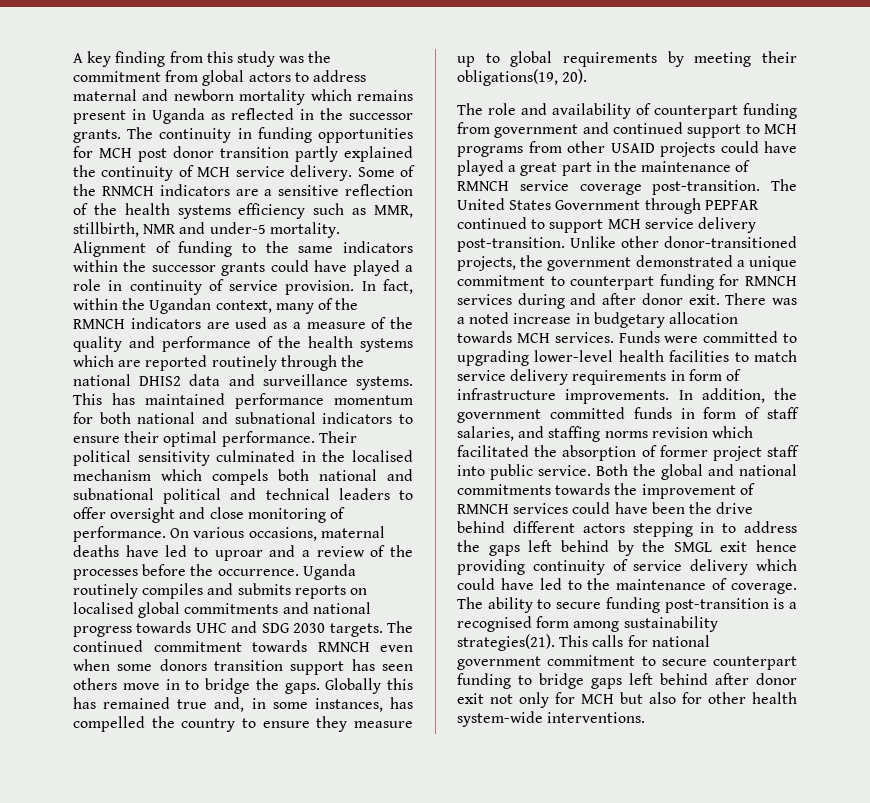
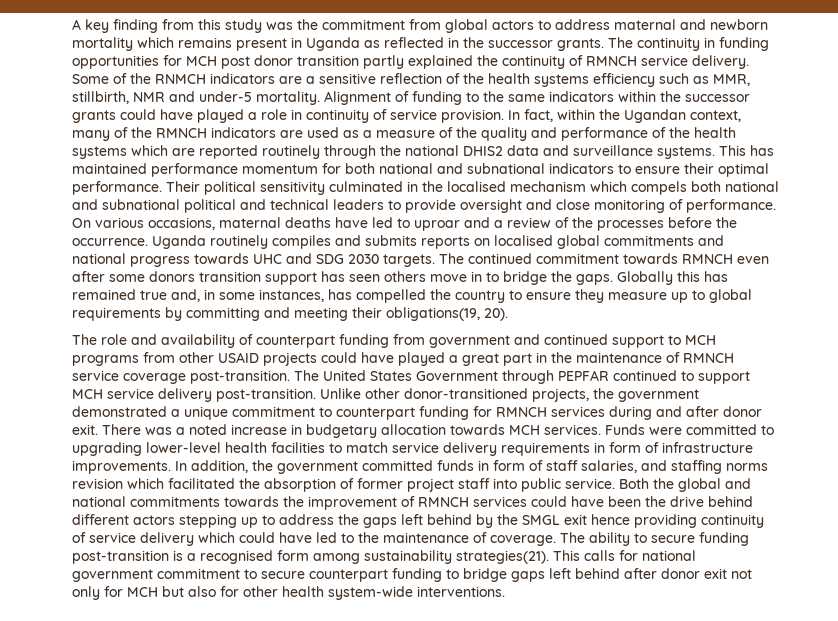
- The continuity in funding opportunities for MCH post donor transition partly explained the continuity of MCH service delivery.
+ The continuity in funding opportunities for MCH post donor transition partly explained the continuity of RMNCH service delivery.
- Their political sensitivity culminated in the localised mechanism which compels both national and subnational political and technical leaders to offer oversight and close monitoring of performance.
+ Their political sensitivity culminated in the localised mechanism which compels both national and subnational political and technical leaders to provide oversight and close monitoring of performance.
- The continued commitment towards RMNCH even when some donors transition support has seen others move in to bridge the gaps.
+ The continued commitment towards RMNCH even after some donors transition support has seen others move in to bridge the gaps.
- Globally this has remained true and, in some instances, has compelled the country to ensure they measure up to global requirements by meeting their obligations(19, 20).
+ Globally this has remained true and, in some instances, has compelled the country to ensure they measure up to global requirements by committing and meeting their obligations(19, 20).
- Both the global and national commitments towards the improvement of RMNCH services could have been the drive behind different actors stepping in to address the gaps left behind by the SMGL exit hence providing continuity of service delivery which could have led to the maintenance of coverage.
+ Both the global and national commitments towards the improvement of RMNCH services could have been the drive behind different actors stepping up to address the gaps left behind by the SMGL exit hence providing continuity of service delivery which could have led to the maintenance of coverage.

